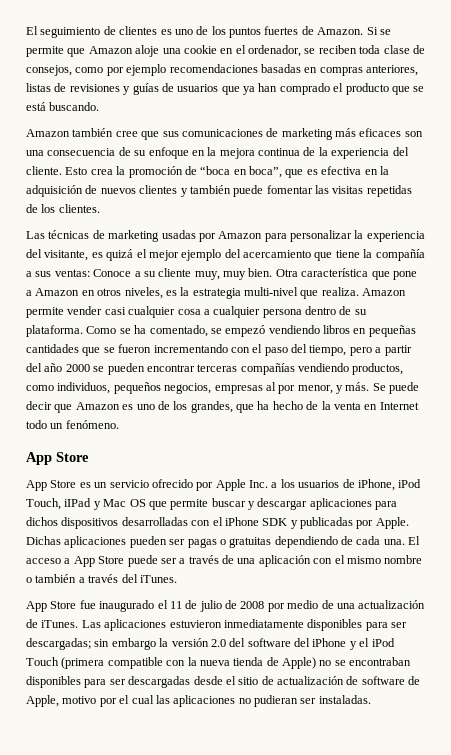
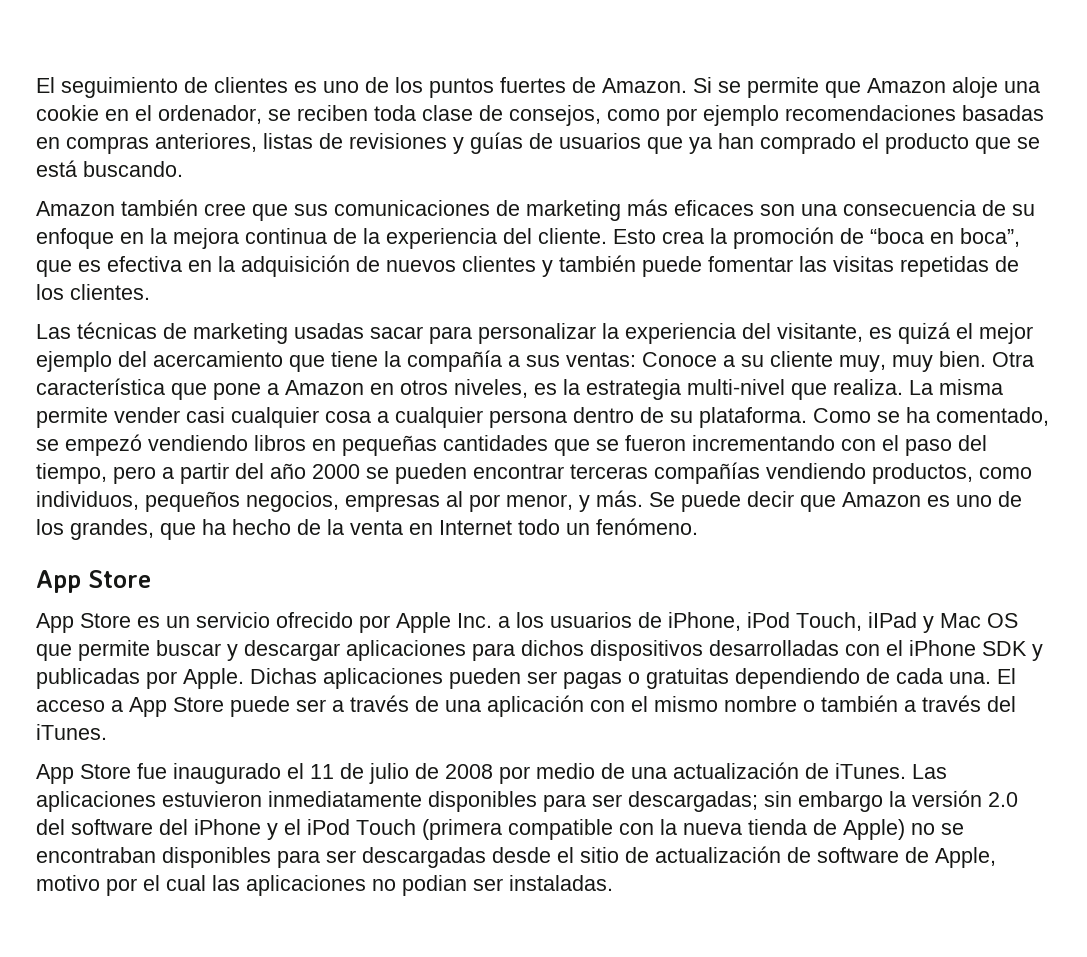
- Las técnicas de marketing usadas por Amazon para personalizar la experiencia del visitante, es quizá el mejor ejemplo del acercamiento que tiene la compañía a sus ventas: Conoce a su cliente muy, muy bien.
+ Las técnicas de marketing usadas sacar para personalizar la experiencia del visitante, es quizá el mejor ejemplo del acercamiento que tiene la compañía a sus ventas: Conoce a su cliente muy, muy bien.
- Amazon permite vender casi cualquier cosa a cualquier persona dentro de su plataforma.
+ La misma permite vender casi cualquier cosa a cualquier persona dentro de su plataforma.
- Las aplicaciones estuvieron inmediatamente disponibles para ser descargadas; sin embargo la versión 2.0 del software del iPhone y el iPod Touch (primera compatible con la nueva tienda de Apple) no se encontraban disponibles para ser descargadas desde el sitio de actualización de software de Apple, motivo por el cual las aplicaciones no pudieran ser instaladas.
+ Las aplicaciones estuvieron inmediatamente disponibles para ser descargadas; sin embargo la versión 2.0 del software del iPhone y el iPod Touch (primera compatible con la nueva tienda de Apple) no se encontraban disponibles para ser descargadas desde el sitio de actualización de software de Apple, motivo por el cual las aplicaciones no podian ser instaladas.

